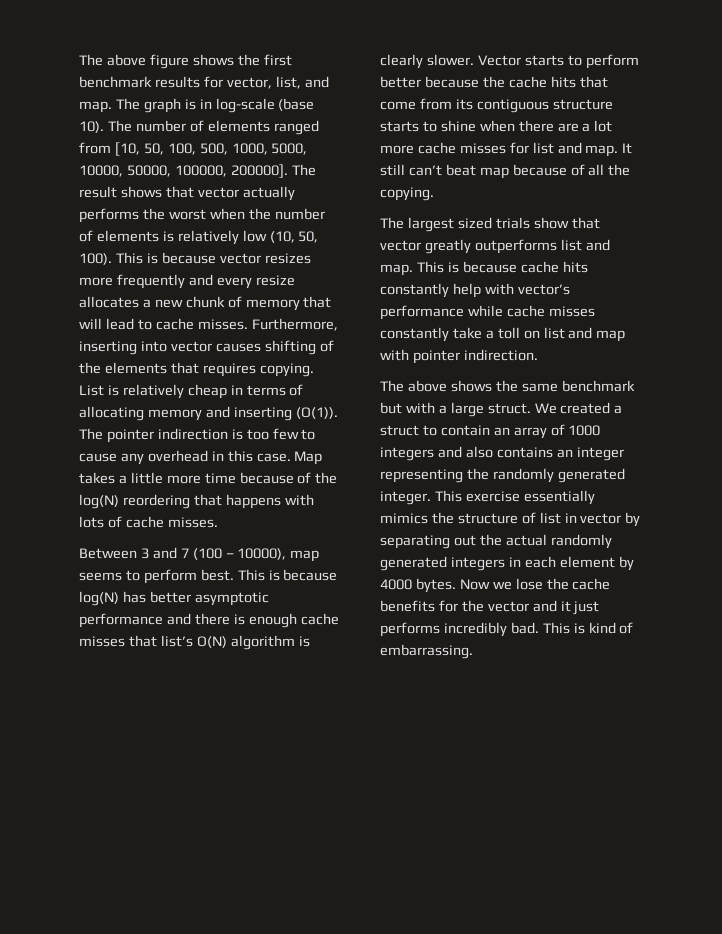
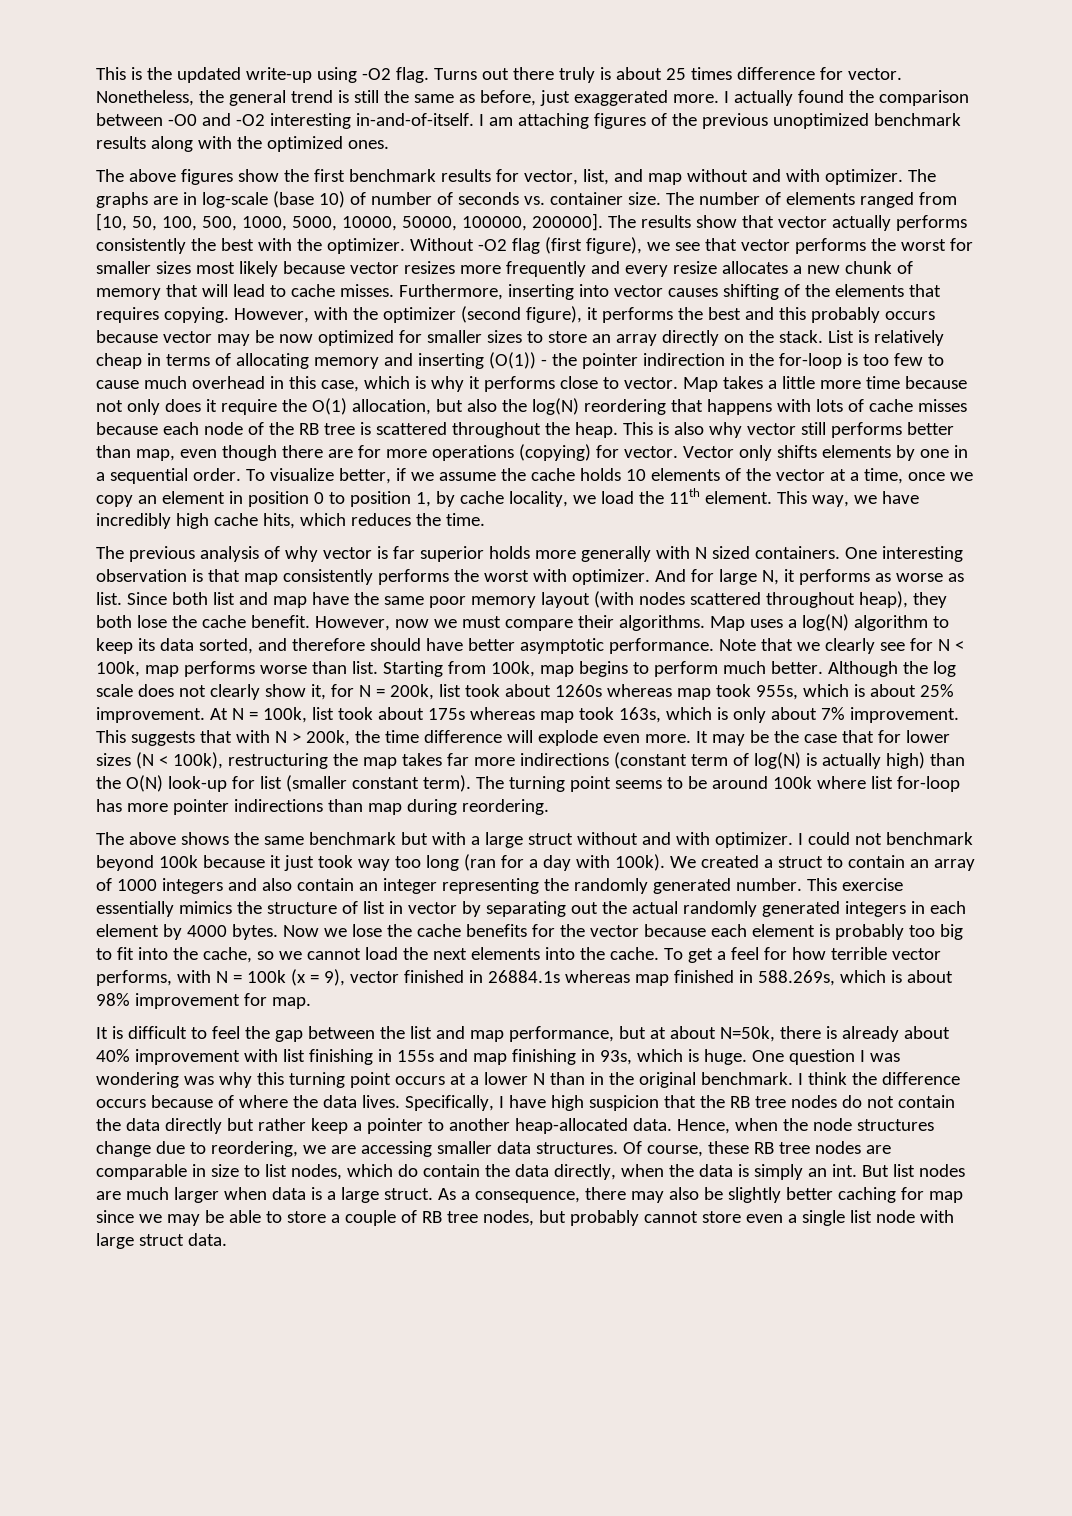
- The above figure shows the first benchmark results for vector, list, and map. The graph is in log-scale (base 10).
+ This is the updated write-up using -O2 flag. Turns out there truly is about 25 times difference for vector. Nonetheless, the general trend is still the same as before, just exaggerated more. I actually found the comparison between -O0 and -O2 interesting in-and-of-itself. I am attaching figures of the previous unoptimized benchmark results along with the optimized ones.
+ The above figures show the first benchmark results for vector, list, and map without and with optimizer. The graphs are in log-scale (base 10) of number of seconds vs. container size.
- The result shows that vector actually performs the worst when the number of elements is relatively low (10, 50, 100). This is because vector resizes more frequently and every resize allocates a new chunk of memory that will lead to cache misses.
+ The results show that vector actually performs consistently the best with the optimizer. Without -O2 flag (first figure), we see that vector performs the worst for smaller sizes most likely because vector resizes more frequently and every resize allocates a new chunk of memory that will lead to cache misses.
+ However, with the optimizer (second figure), it performs the best and this probably occurs because vector may be now optimized for smaller sizes to store an array directly on the stack.
- List is relatively cheap in terms of allocating memory and inserting (O(1)). The pointer indirection is too few to cause any overhead in this case.
+ List is relatively cheap in terms of allocating memory and inserting (O(1)) - the pointer indirection in the for-loop is too few to cause much overhead in this case, which is why it performs close to vector.
- Map takes a little more time because of the log(N) reordering that happens with lots of cache misses.
- Between 3 and 7 (100 – 10000), map seems to perform best. This is because log(N) has better asymptotic performance and there is enough cache misses that list’s O(N) algorithm is clearly slower. Vector starts to perform better because the cache hits that come from its contiguous structure starts to shine when there are a lot more cache misses for list and map. It still can’t beat map because of all the copying.
- The largest sized trials show that vector greatly outperforms list and map. This is because cache hits constantly help with vector’s performance while cache misses constantly take a toll on list and map with pointer indirection.
+ Map takes a little more time because not only does it require the O(1) allocation, but also the log(N) reordering that happens with lots of cache misses because each node of the RB tree is scattered throughout the heap. This is also why vector still performs better than map, even though there are for more operations (copying) for vector. Vector only shifts elements by one in a sequential order. To visualize better, if we assume the cache holds 10 elements of the vector at a time, once we copy an element in position 0 to position 1, by cache locality, we load the 11th element. This way, we have incredibly high cache hits, which reduces the time.
+ The previous analysis of why vector is far superior holds more generally with N sized containers. One interesting observation is that map consistently performs the worst with optimizer. And for large N, it performs as worse as list. Since both list and map have the same poor memory layout (with nodes scattered throughout heap), they both lose the cache benefit. However, now we must compare their algorithms. Map uses a log(N) algorithm to keep its data sorted, and therefore should have better asymptotic performance. Note that we clearly see for N < 100k, map performs worse than list. Starting from 100k, map begins to perform much better. Although the log scale does not clearly show it, for N = 200k, list took about 1260s whereas map took 955s, which is about 25% improvement. At N = 100k, list took about 175s whereas map took 163s, which is only about 7% improvement. This suggests that with N > 200k, the time difference will explode even more. It may be the case that for lower sizes (N < 100k), restructuring the map takes far more indirections (constant term of log(N) is actually high) than the O(N) look-up for list (smaller constant term). The turning point seems to be around 100k where list for-loop has more pointer indirections than map during reordering.
- The above shows the same benchmark but with a large struct.
+ The above shows the same benchmark but with a large struct without and with optimizer. I could not benchmark beyond 100k because it just took way too long (ran for a day with 100k).
- We created a struct to contain an array of 1000 integers and also contains an integer representing the randomly generated integer.
+ We created a struct to contain an array of 1000 integers and also contain an integer representing the randomly generated number.
- Now we lose the cache benefits for the vector and it just performs incredibly bad. This is kind of embarrassing.
+ Now we lose the cache benefits for the vector because each element is probably too big to fit into the cache, so we cannot load the next elements into the cache. To get a feel for how terrible vector performs, with N = 100k (x = 9), vector finished in 26884.1s whereas map finished in 588.269s, which is about 98% improvement for map.
+ It is difficult to feel the gap between the list and map performance, but at about N=50k, there is already about 40% improvement with list finishing in 155s and map finishing in 93s, which is huge. One question I was wondering was why this turning point occurs at a lower N than in the original benchmark. I think the difference occurs because of where the data lives. Specifically, I have high suspicion that the RB tree nodes do not contain the data directly but rather keep a pointer to another heap-allocated data. Hence, when the node structures change due to reordering, we are accessing smaller data structures. Of course, these RB tree nodes are comparable in size to list nodes, which do contain the data directly, when the data is simply an int. But list nodes are much larger when data is a large struct. As a consequence, there may also be slightly better caching for map since we may be able to store a couple of RB tree nodes, but probably cannot store even a single list node with large struct data.

